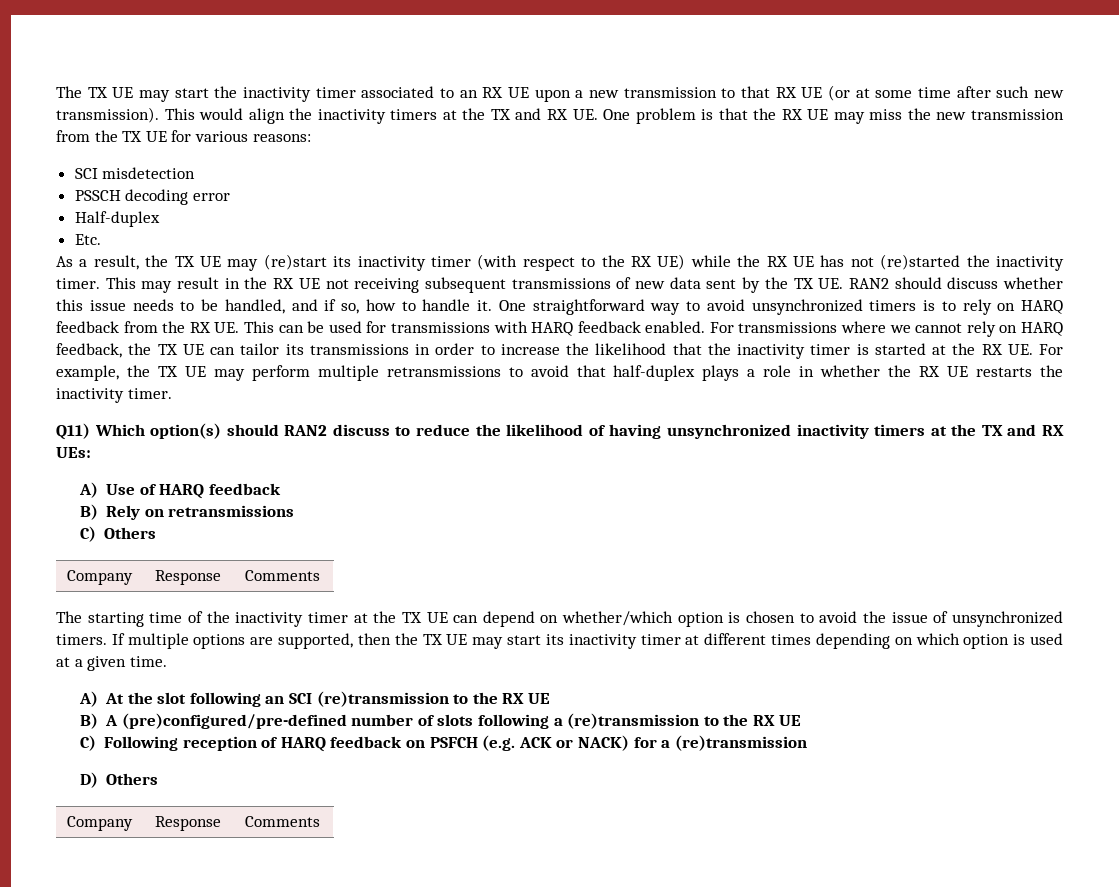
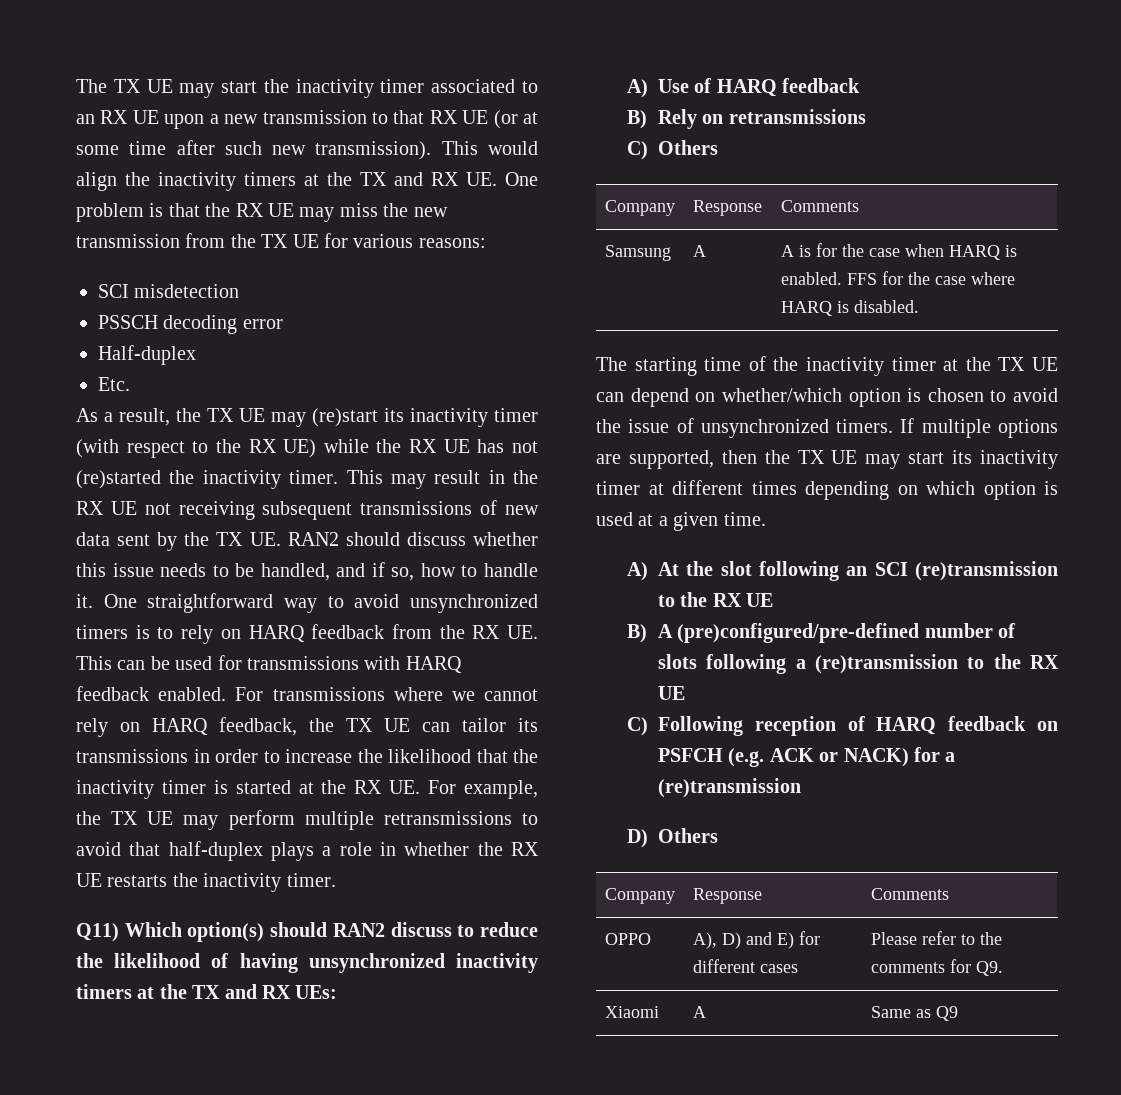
+ Samsung | A | A is for the case when HARQ is enabled. FFS for the case where HARQ is disabled.
+ OPPO | A), D) and E) for different cases | Please refer to the comments for Q9.
+ Xiaomi | A | Same as Q9

